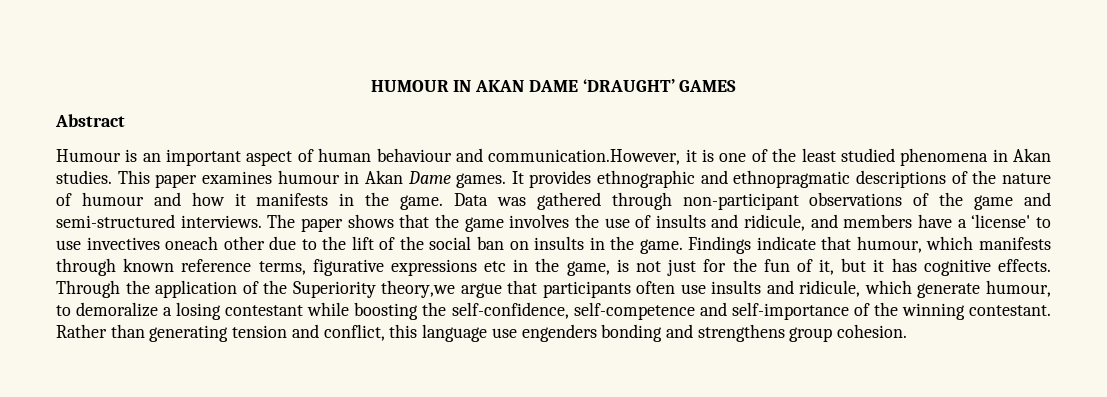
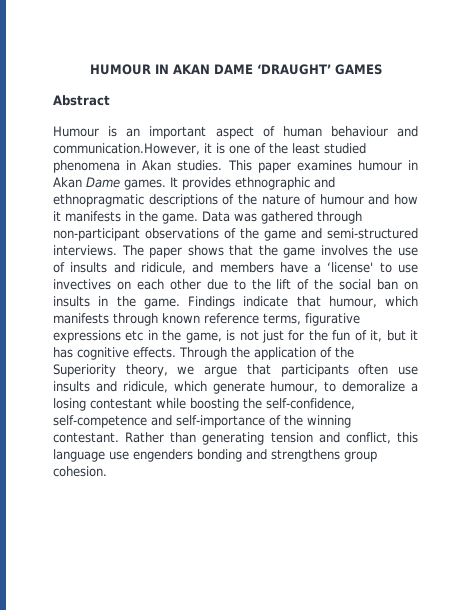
- The paper shows that the game involves the use of insults and ridicule, and members have a ‘license' to use invectives oneach other due to the lift of the social ban on insults in the game.
+ The paper shows that the game involves the use of insults and ridicule, and members have a ‘license' to use invectives on each other due to the lift of the social ban on insults in the game.
- Through the application of the Superiority theory,we argue that participants often use insults and ridicule, which generate humour, to demoralize a losing contestant while boosting the self-confidence, self-competence and self-importance of the winning contestant.
+ Through the application of the Superiority theory, we argue that participants often use insults and ridicule, which generate humour, to demoralize a losing contestant while boosting the self-confidence, self-competence and self-importance of the winning contestant.

